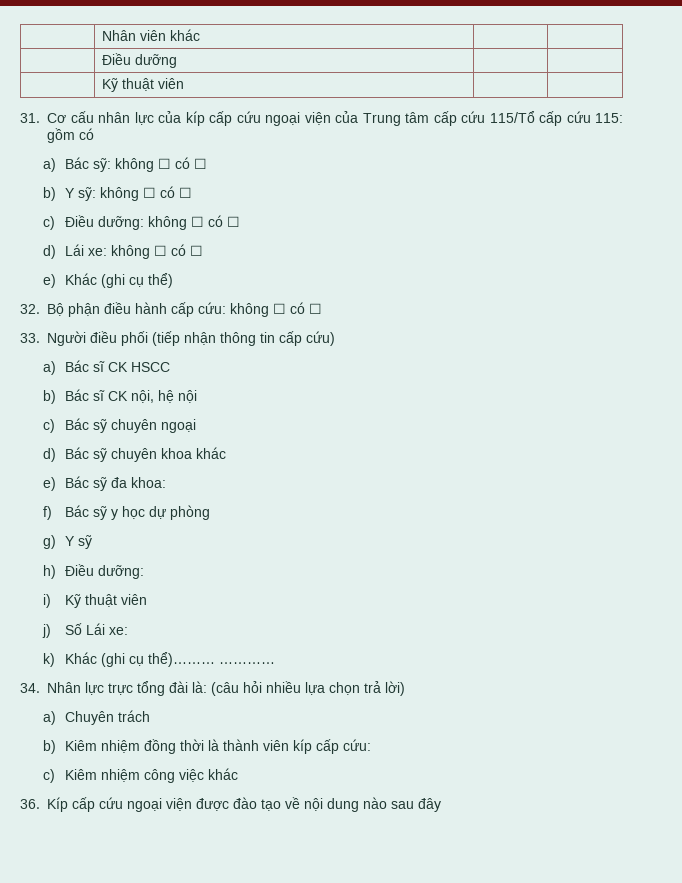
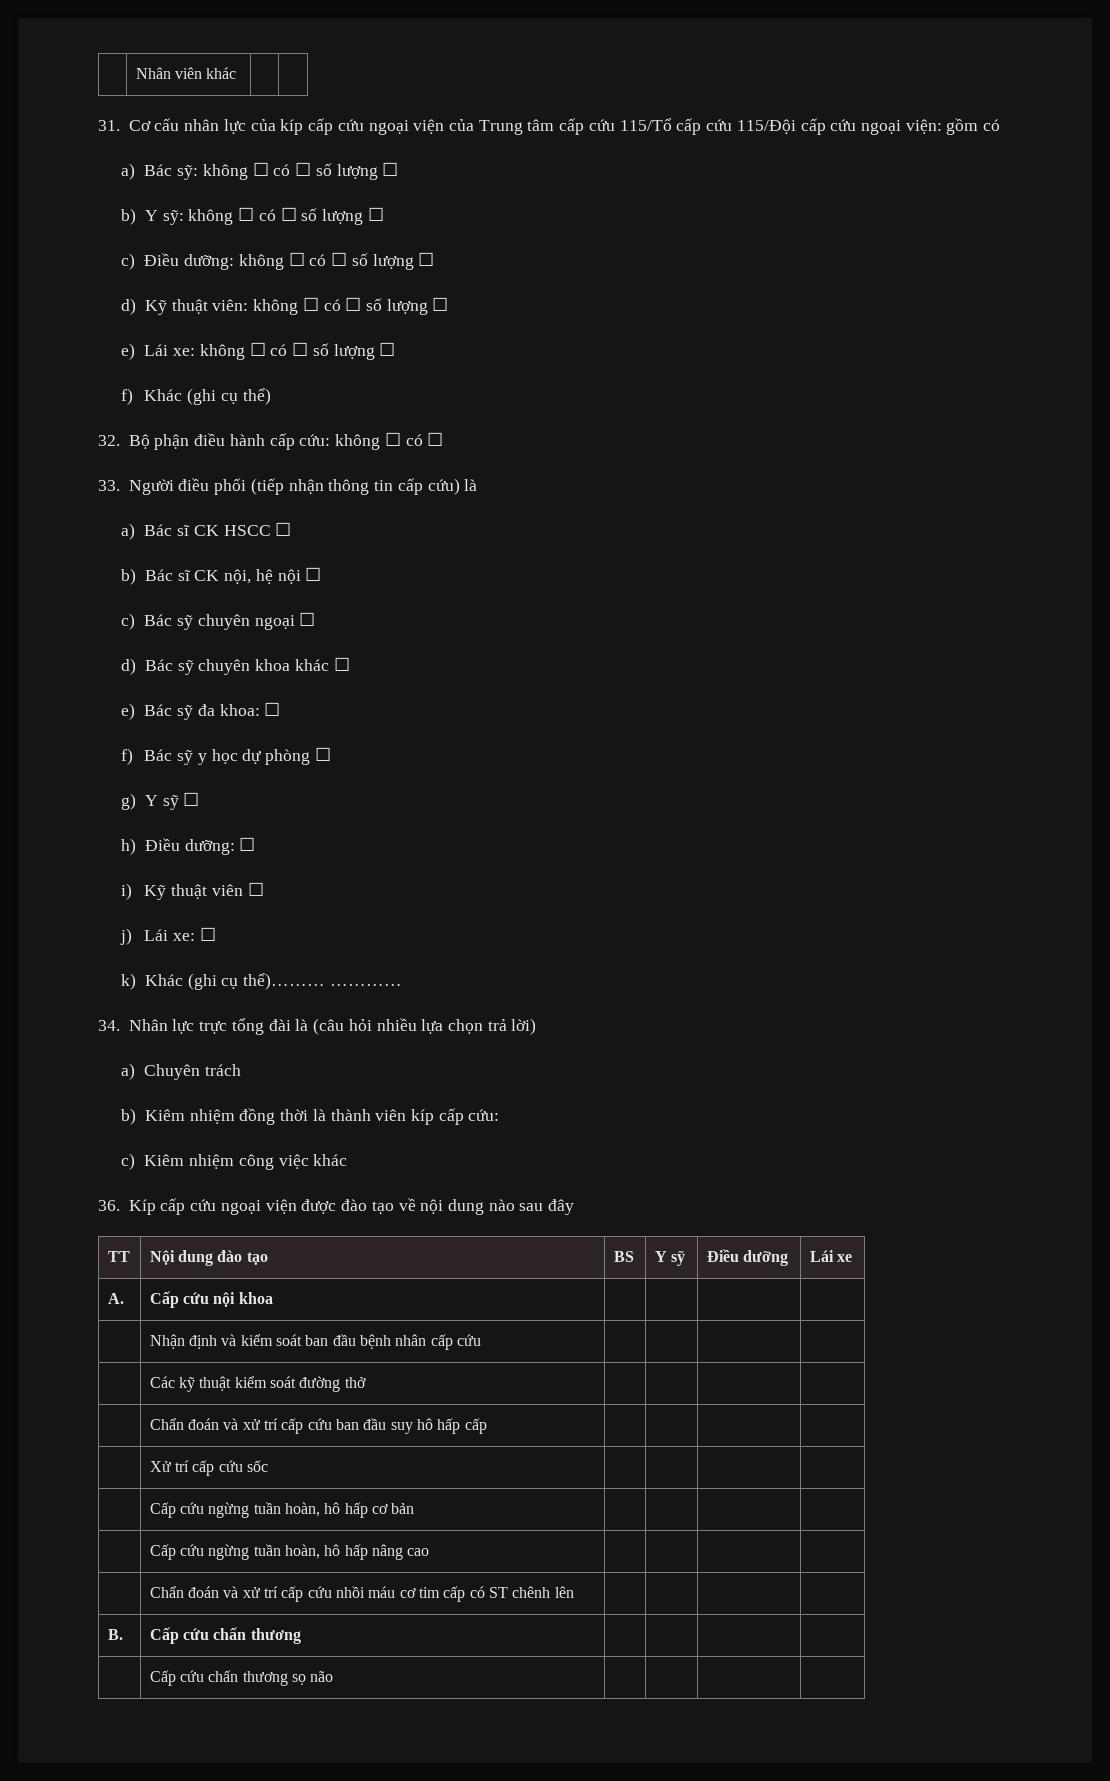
- | Điều dưỡng | |
- | Kỹ thuật viên | |
- 31. Cơ cấu nhân lực của kíp cấp cứu ngoại viện của Trung tâm cấp cứu 115/Tổ cấp cứu 115: gồm có
+ 31. Cơ cấu nhân lực của kíp cấp cứu ngoại viện của Trung tâm cấp cứu 115/Tổ cấp cứu 115/Đội cấp cứu ngoại viện: gồm có
- a) Bác sỹ: không ☐ có ☐
+ a) Bác sỹ: không ☐ có ☐ số lượng ☐
- b) Y sỹ: không ☐ có ☐
+ b) Y sỹ: không ☐ có ☐ số lượng ☐
- c) Điều dưỡng: không ☐ có ☐
- d) Lái xe: không ☐ có ☐
- e) Khác (ghi cụ thể)
+ c) Điều dưỡng: không ☐ có ☐ số lượng ☐
+ d) Kỹ thuật viên: không ☐ có ☐ số lượng ☐
+ e) Lái xe: không ☐ có ☐ số lượng ☐
+ f) Khác (ghi cụ thể)
- 33. Người điều phối (tiếp nhận thông tin cấp cứu)
+ 33. Người điều phối (tiếp nhận thông tin cấp cứu) là
- a) Bác sĩ CK HSCC
+ a) Bác sĩ CK HSCC ☐
- b) Bác sĩ CK nội, hệ nội
+ b) Bác sĩ CK nội, hệ nội ☐
- c) Bác sỹ chuyên ngoại
+ c) Bác sỹ chuyên ngoại ☐
- d) Bác sỹ chuyên khoa khác
+ d) Bác sỹ chuyên khoa khác ☐
- e) Bác sỹ đa khoa:
+ e) Bác sỹ đa khoa: ☐
- f) Bác sỹ y học dự phòng
+ f) Bác sỹ y học dự phòng ☐
- g) Y sỹ
+ g) Y sỹ ☐
- h) Điều dưỡng:
+ h) Điều dưỡng: ☐
- i) Kỹ thuật viên
+ i) Kỹ thuật viên ☐
- j) Số Lái xe:
+ j) Lái xe: ☐
- 34. Nhân lực trực tổng đài là: (câu hỏi nhiều lựa chọn trả lời)
+ 34. Nhân lực trực tổng đài là (câu hỏi nhiều lựa chọn trả lời)
+ TT | Nội dung đào tạo | BS | Y sỹ | Điều dưỡng | Lái xe
+ A. | Cấp cứu nội khoa | | | |
+ | Nhận định và kiểm soát ban đầu bệnh nhân cấp cứu | | | |
+ | Các kỹ thuật kiểm soát đường thở | | | |
+ | Chẩn đoán và xử trí cấp cứu ban đầu suy hô hấp cấp | | | |
+ | Xử trí cấp cứu sốc | | | |
+ | Cấp cứu ngừng tuần hoàn, hô hấp cơ bản | | | |
+ | Cấp cứu ngừng tuần hoàn, hô hấp nâng cao | | | |
+ | Chẩn đoán và xử trí cấp cứu nhồi máu cơ tim cấp có ST chênh lên | | | |
+ B. | Cấp cứu chấn thương | | | |
+ | Cấp cứu chấn thương sọ não | | | |

